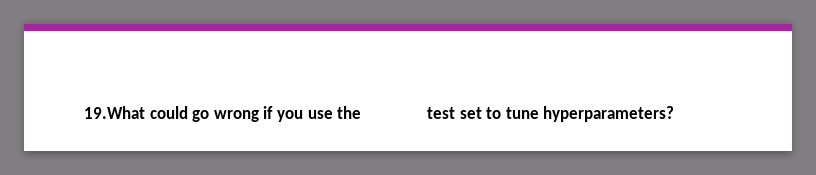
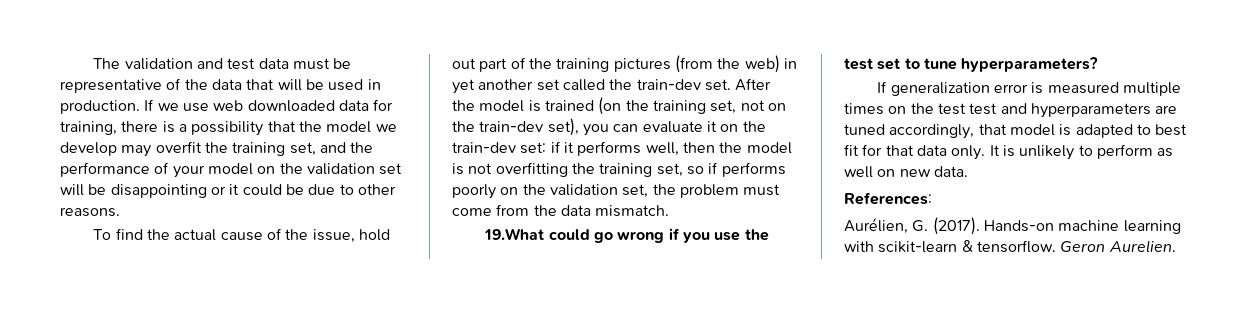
+ The validation and test data must be representative of the data that will be used in production. If we use web downloaded data for training, there is a possibility that the model we develop may overfit the training set, and the performance of your model on the validation set will be disappointing or it could be due to other reasons.
+ To find the actual cause of the issue, hold out part of the training pictures (from the web) in yet another set called the train-dev set. After the model is trained (on the training set, not on the train-dev set), you can evaluate it on the train-dev set: if it performs well, then the model is not overfitting the training set, so if performs poorly on the validation set, the problem must come from the data mismatch.
+ If generalization error is measured multiple times on the test test and hyperparameters are tuned accordingly, that model is adapted to best fit for that data only. It is unlikely to perform as well on new data.
+ References:
+ Aurélien, G. (2017). Hands-on machine learning with scikit-learn & tensorflow. Geron Aurelien.

